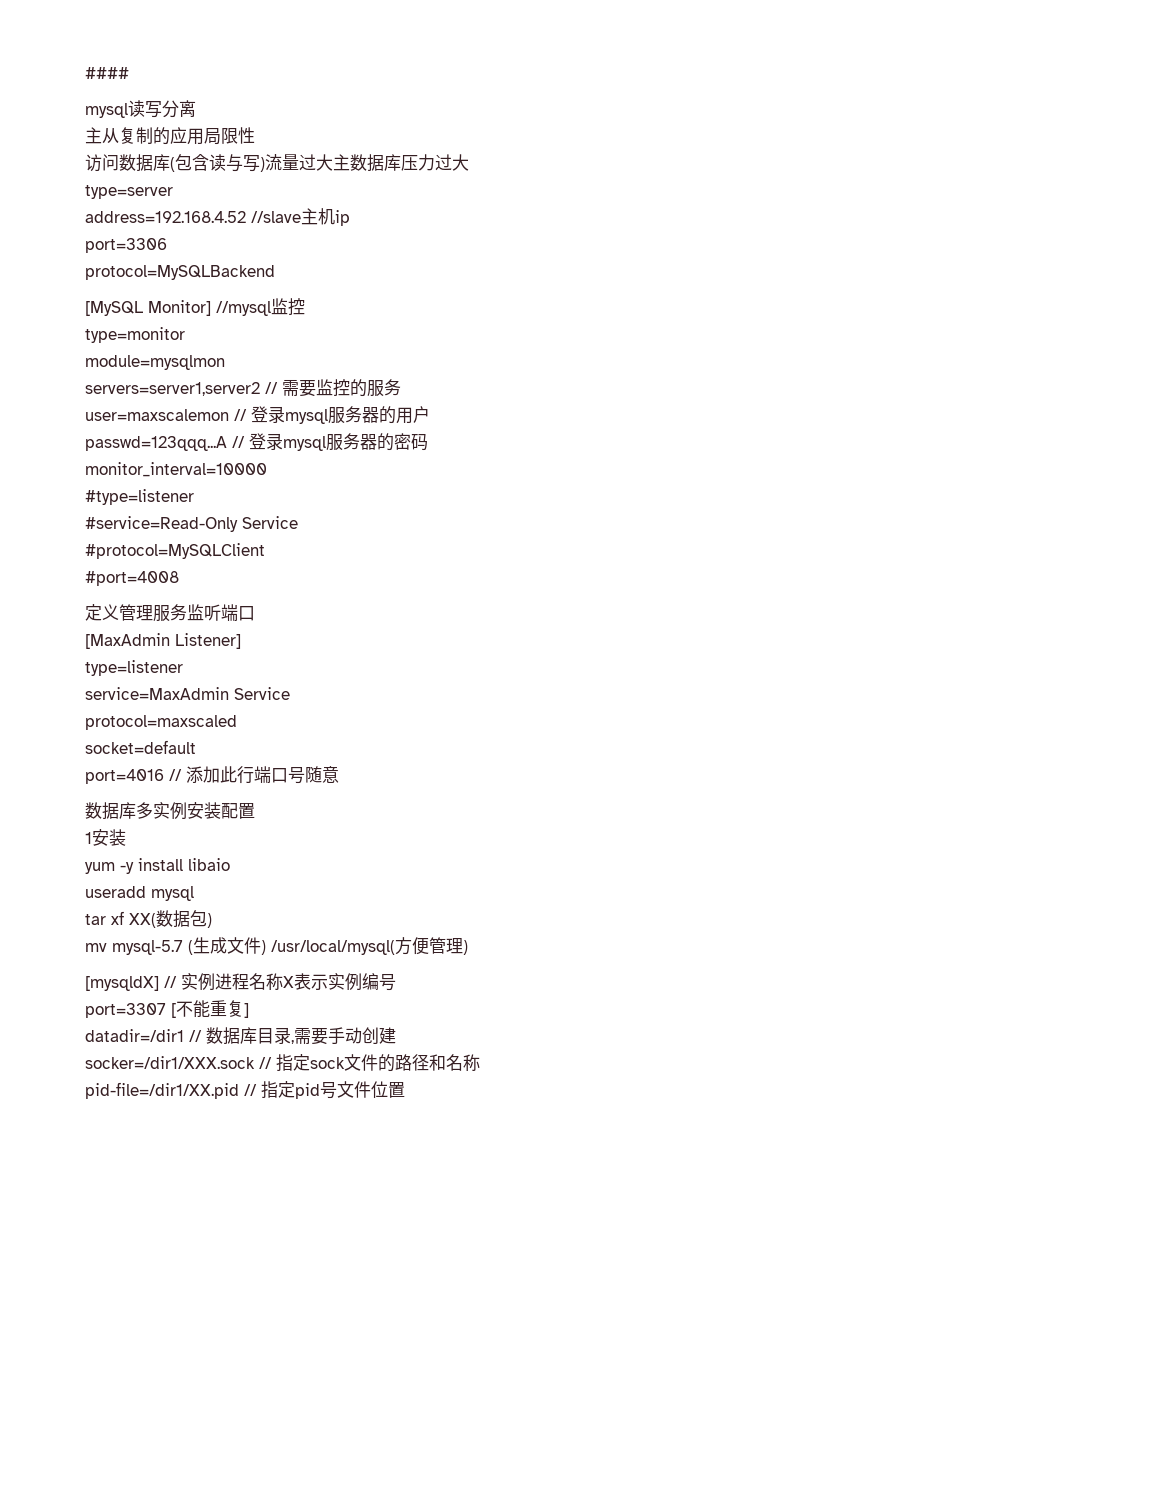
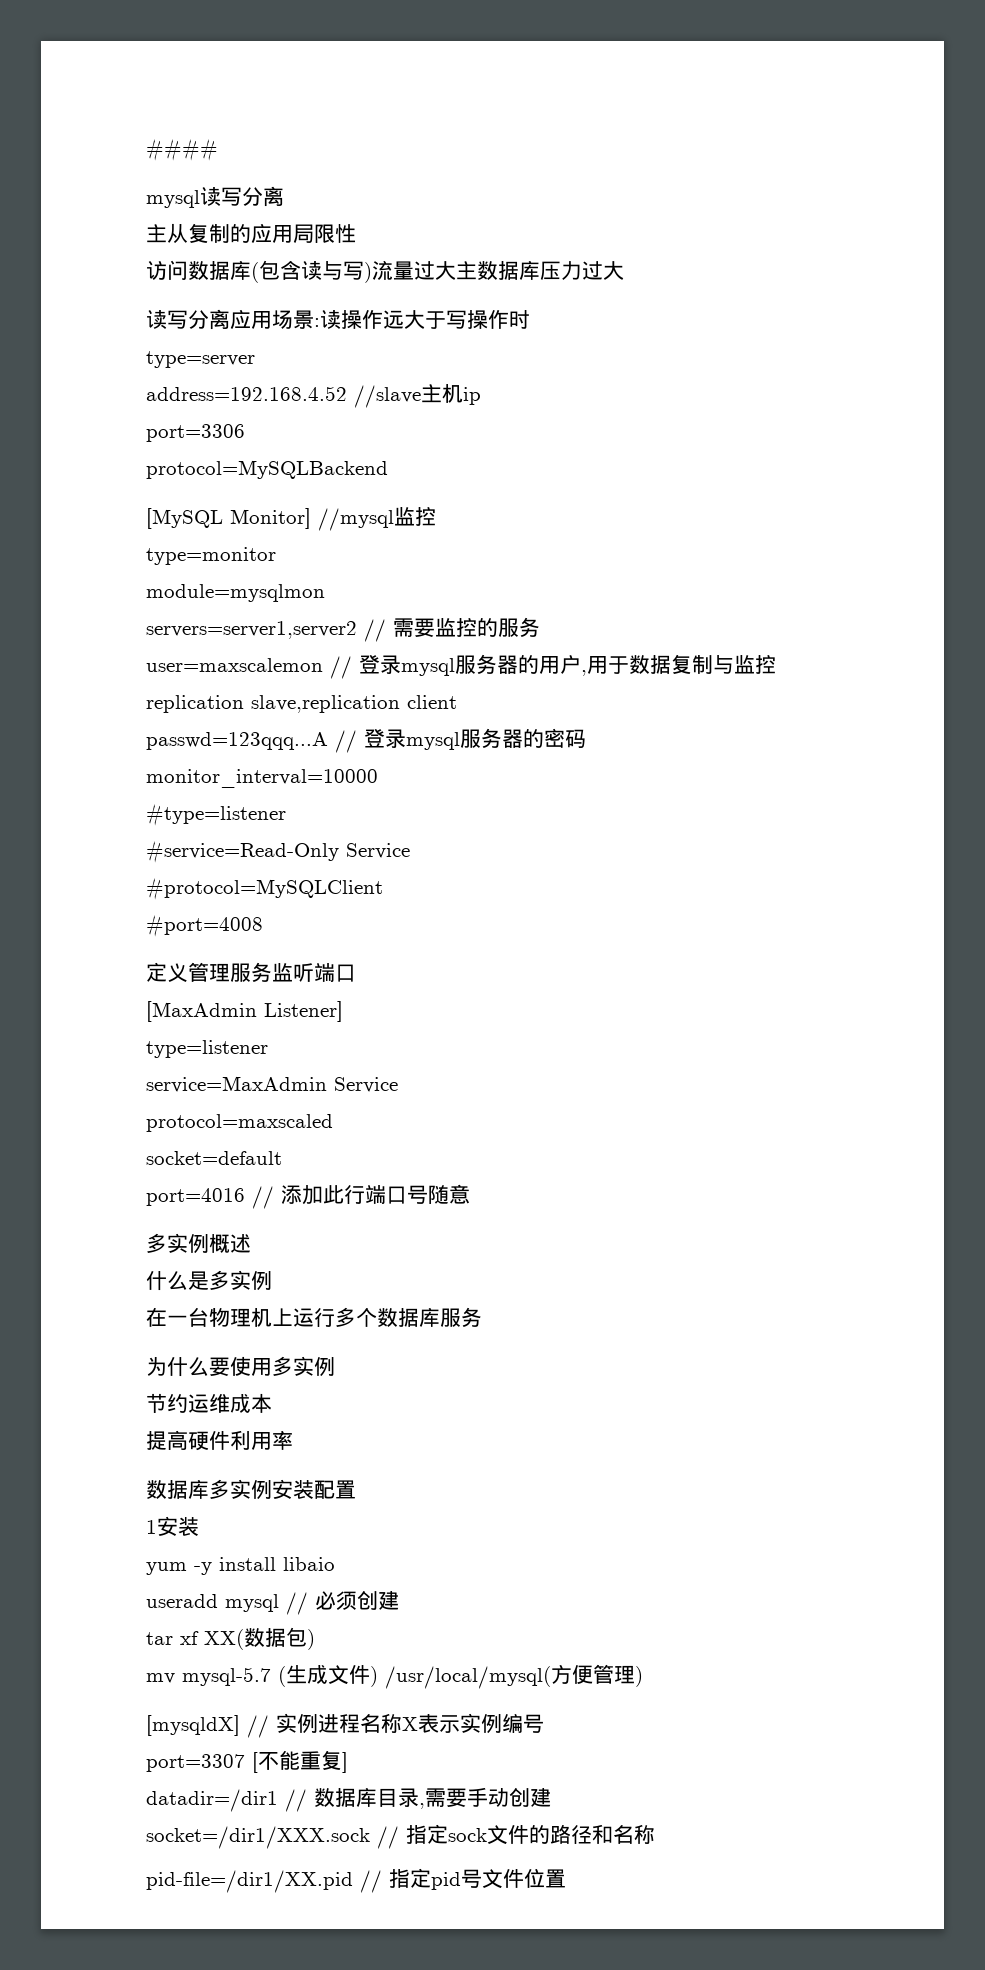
+ 读写分离应用场景:读操作远大于写操作时
- user=maxscalemon // 登录mysql服务器的用户
+ user=maxscalemon // 登录mysql服务器的用户,用于数据复制与监控replication slave,replication client
+ 多实例概述
+ 什么是多实例
+ 在一台物理机上运行多个数据库服务
+ 为什么要使用多实例
+ 节约运维成本
+ 提高硬件利用率
- useradd mysql
+ useradd mysql // 必须创建
- socker=/dir1/XXX.sock // 指定sock文件的路径和名称
+ socket=/dir1/XXX.sock // 指定sock文件的路径和名称

